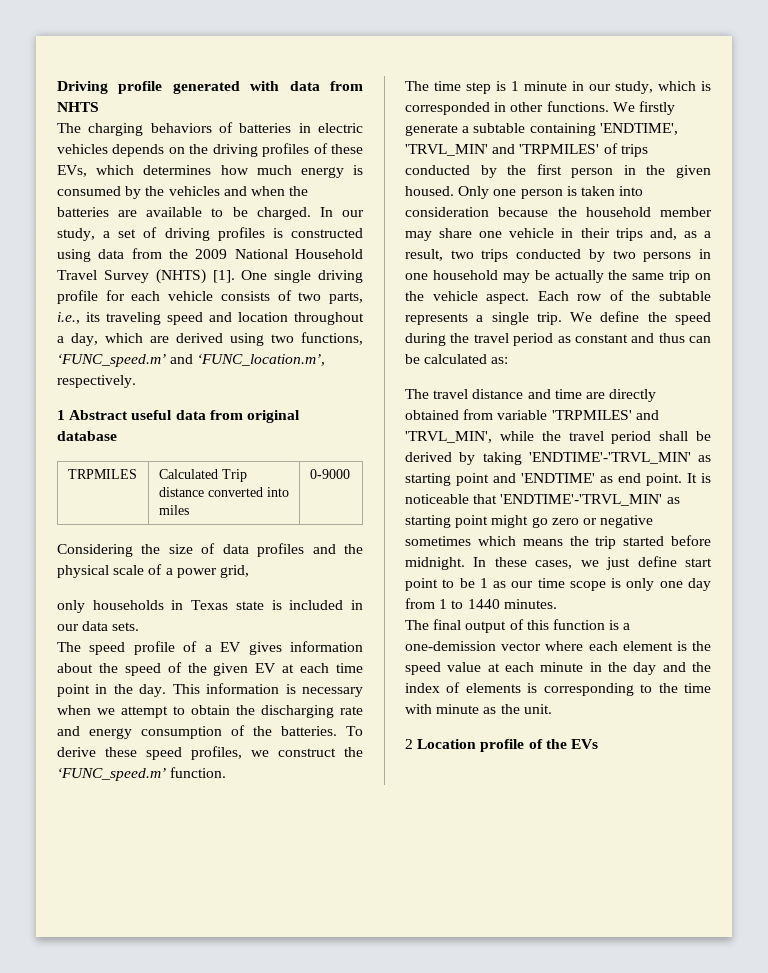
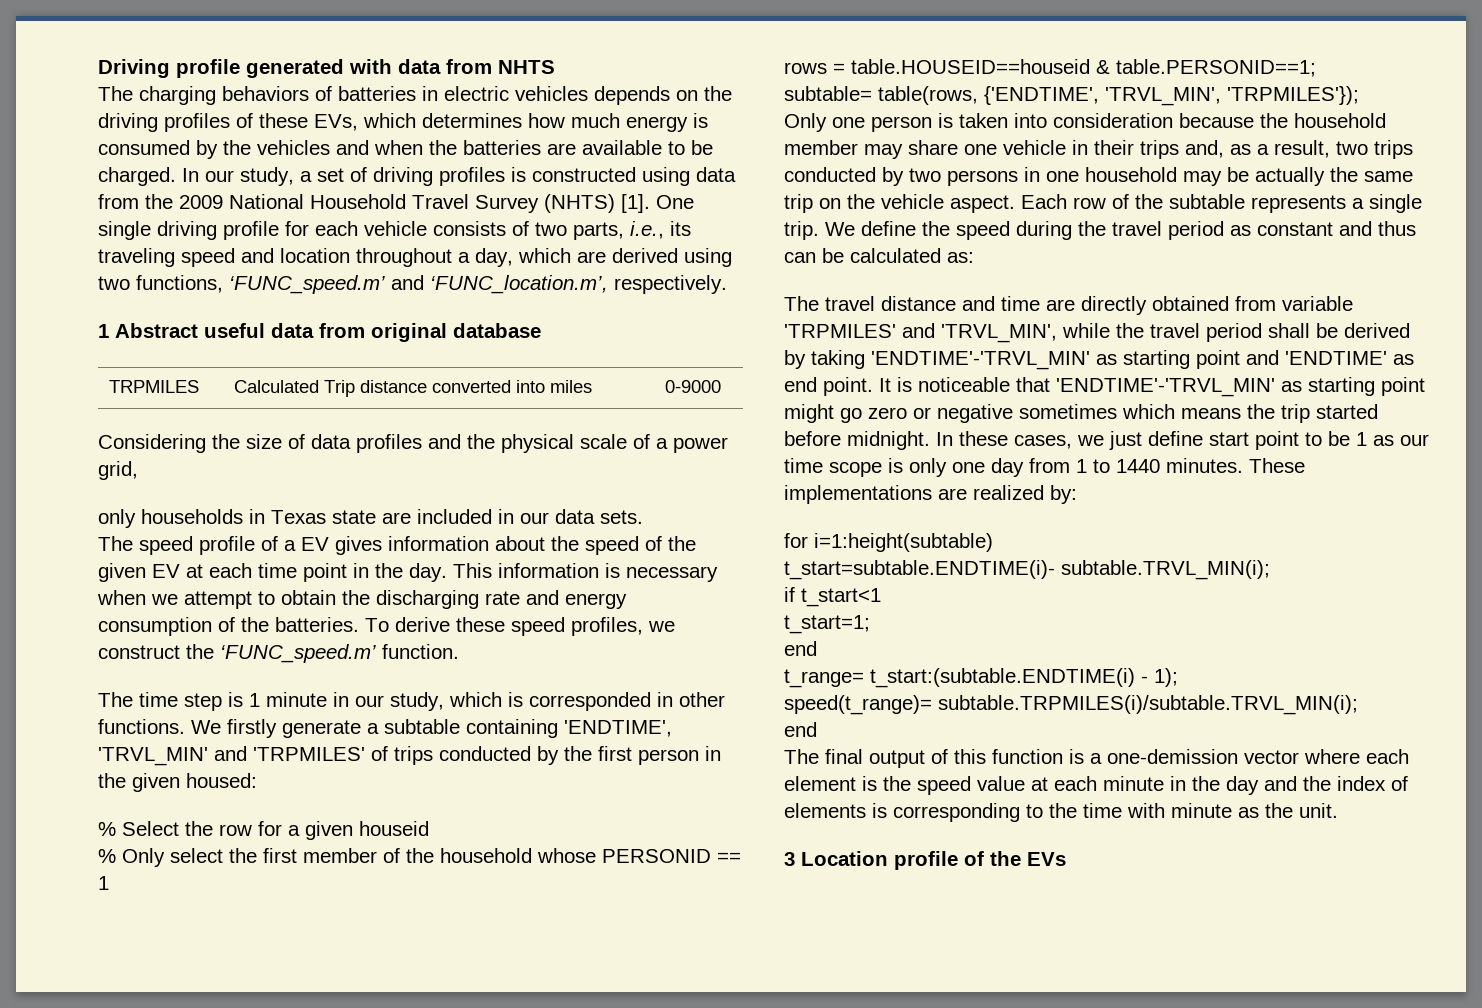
- only households in Texas state is included in our data sets.
+ only households in Texas state are included in our data sets.
- We firstly generate a subtable containing 'ENDTIME', 'TRVL_MIN' and 'TRPMILES' of trips conducted by the first person in the given housed. Only one person is taken into consideration because the household member may share one vehicle in their trips and, as a result, two trips conducted by two persons in one household may be actually the same trip on the vehicle aspect.
+ We firstly generate a subtable containing 'ENDTIME', 'TRVL_MIN' and 'TRPMILES' of trips conducted by the first person in the given housed:
+ % Select the row for a given houseid
+ % Only select the first member of the household whose PERSONID == 1
+ rows = table.HOUSEID==houseid & table.PERSONID==1;
+ subtable= table(rows, {'ENDTIME', 'TRVL_MIN', 'TRPMILES'});
+ Only one person is taken into consideration because the household member may share one vehicle in their trips and, as a result, two trips conducted by two persons in one household may be actually the same trip on the vehicle aspect.
+ These implementations are realized by:
+ for i=1:height(subtable)
+ t_start=subtable.ENDTIME(i)- subtable.TRVL_MIN(i);
+ if t_start<1
+ t_start=1;
+ end
+ t_range= t_start:(subtable.ENDTIME(i) - 1);
+ speed(t_range)= subtable.TRPMILES(i)/subtable.TRVL_MIN(i);
+ end
- 2 Location profile of the EVs
+ 3 Location profile of the EVs

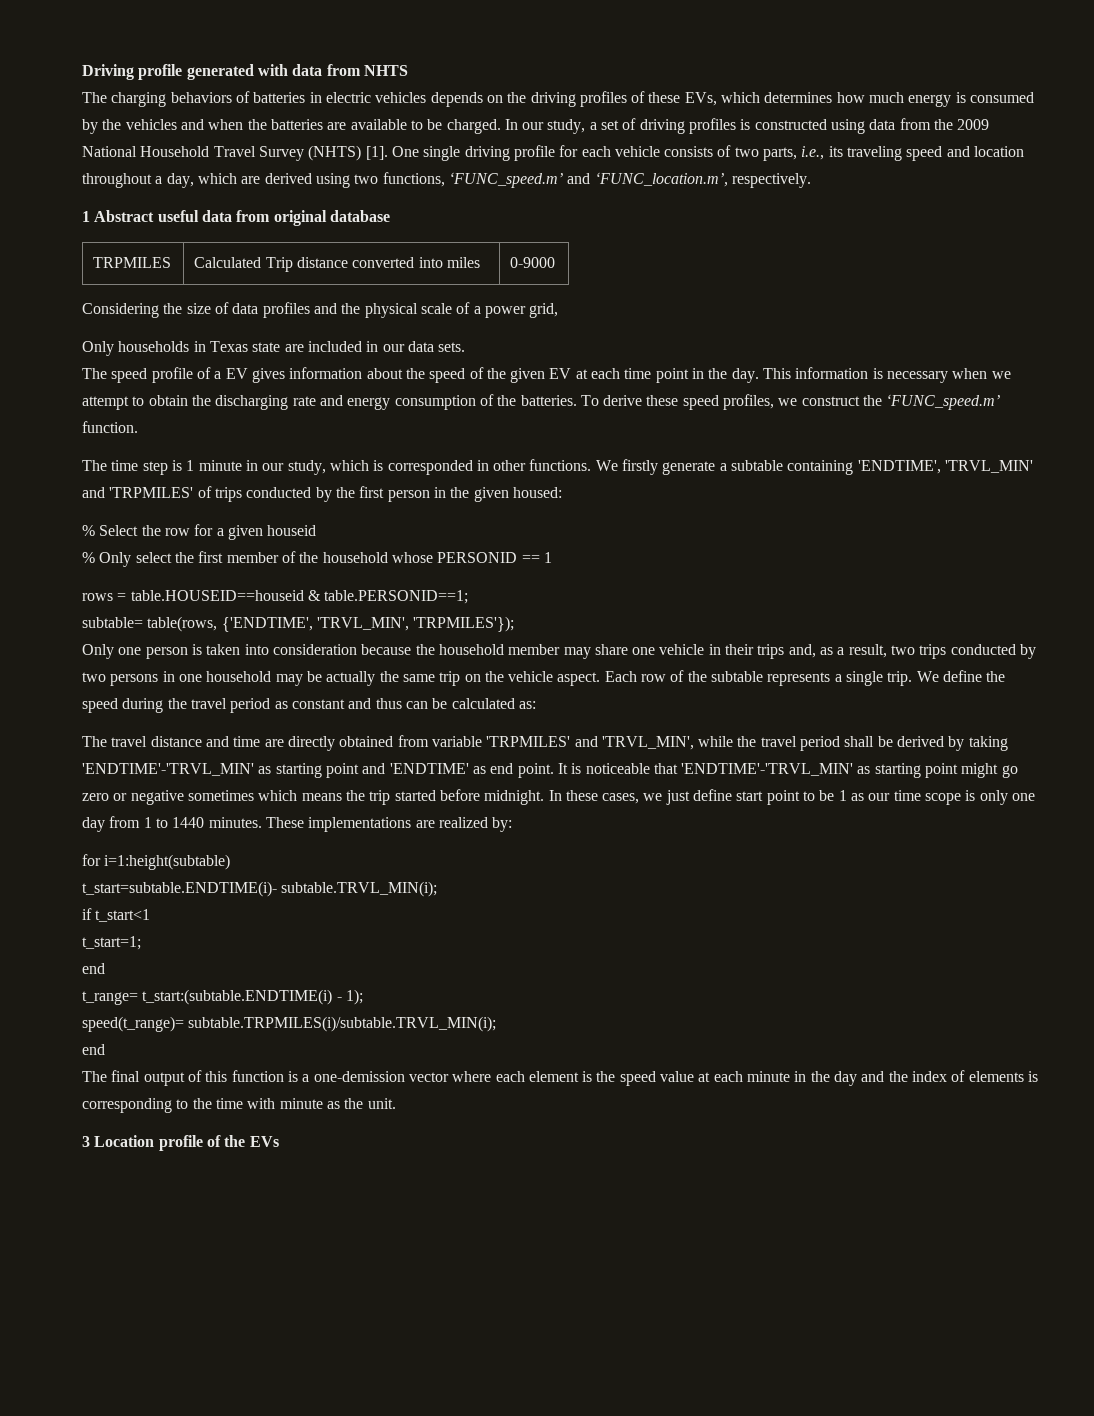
- only households in Texas state are included in our data sets.
+ Only households in Texas state are included in our data sets.

